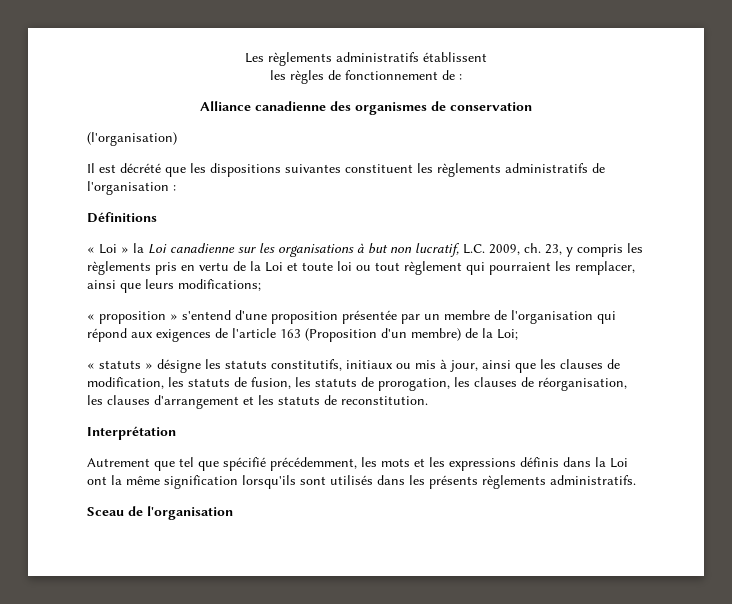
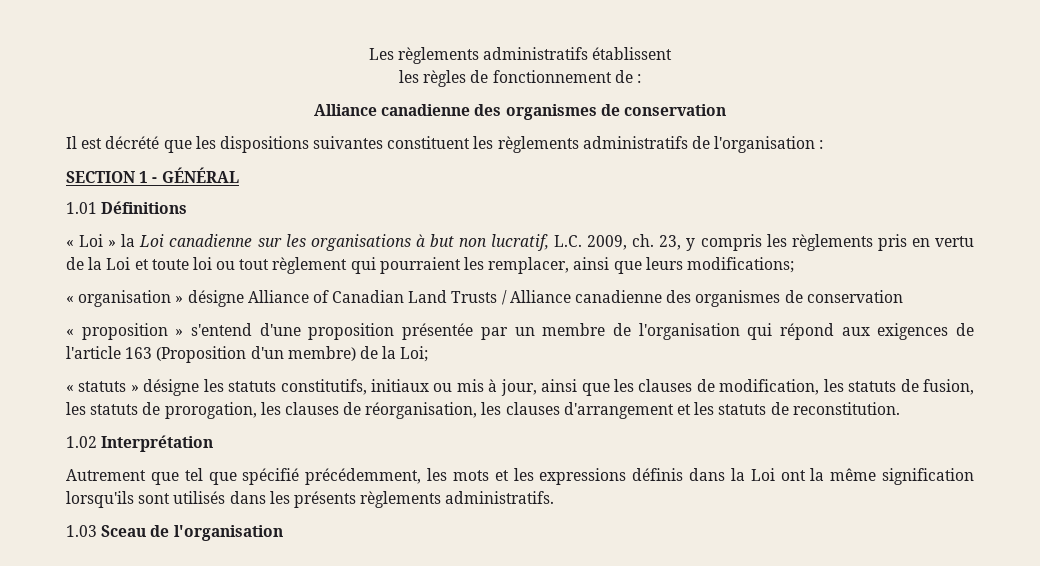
- (l'organisation)
- Définitions
+ SECTION 1 - GÉNÉRAL
+ 1.01 Définitions
+ « organisation » désigne Alliance of Canadian Land Trusts / Alliance canadienne des organismes de conservation
- Interprétation
+ 1.02 Interprétation
- Sceau de l'organisation
+ 1.03 Sceau de l'organisation

